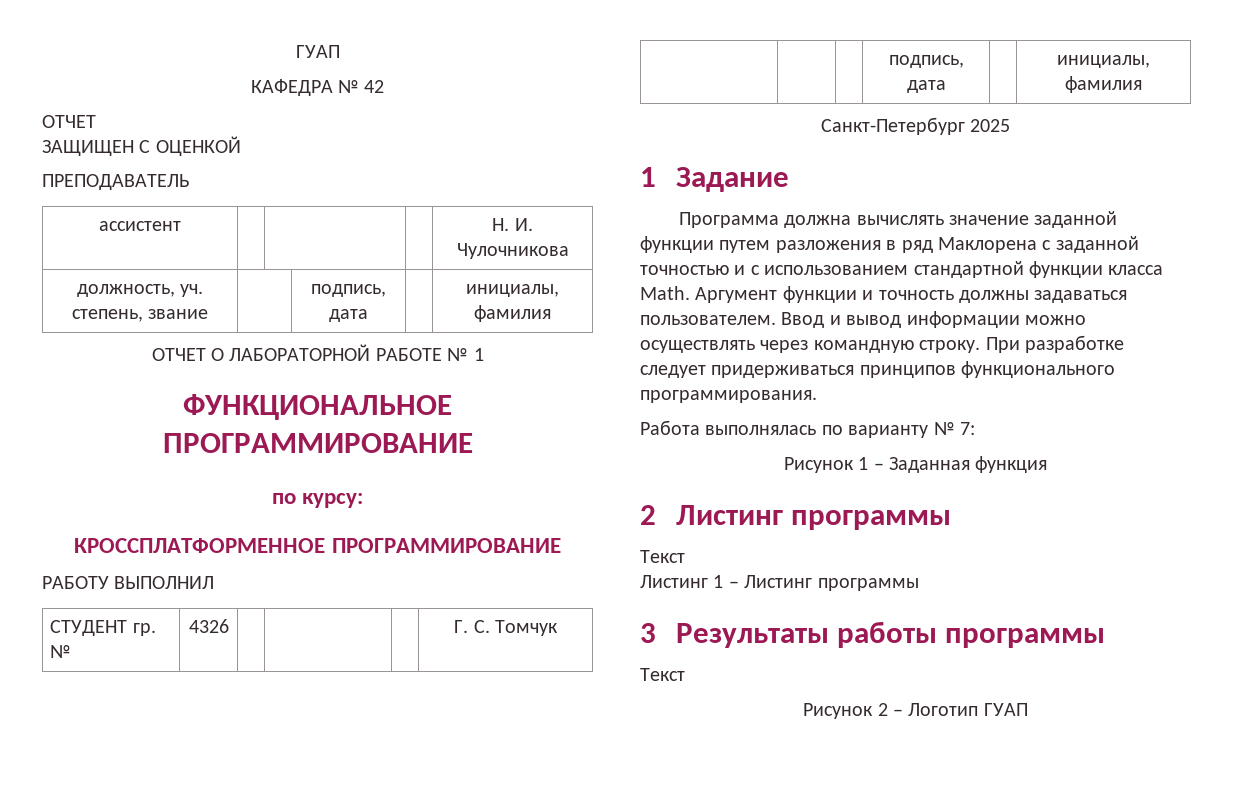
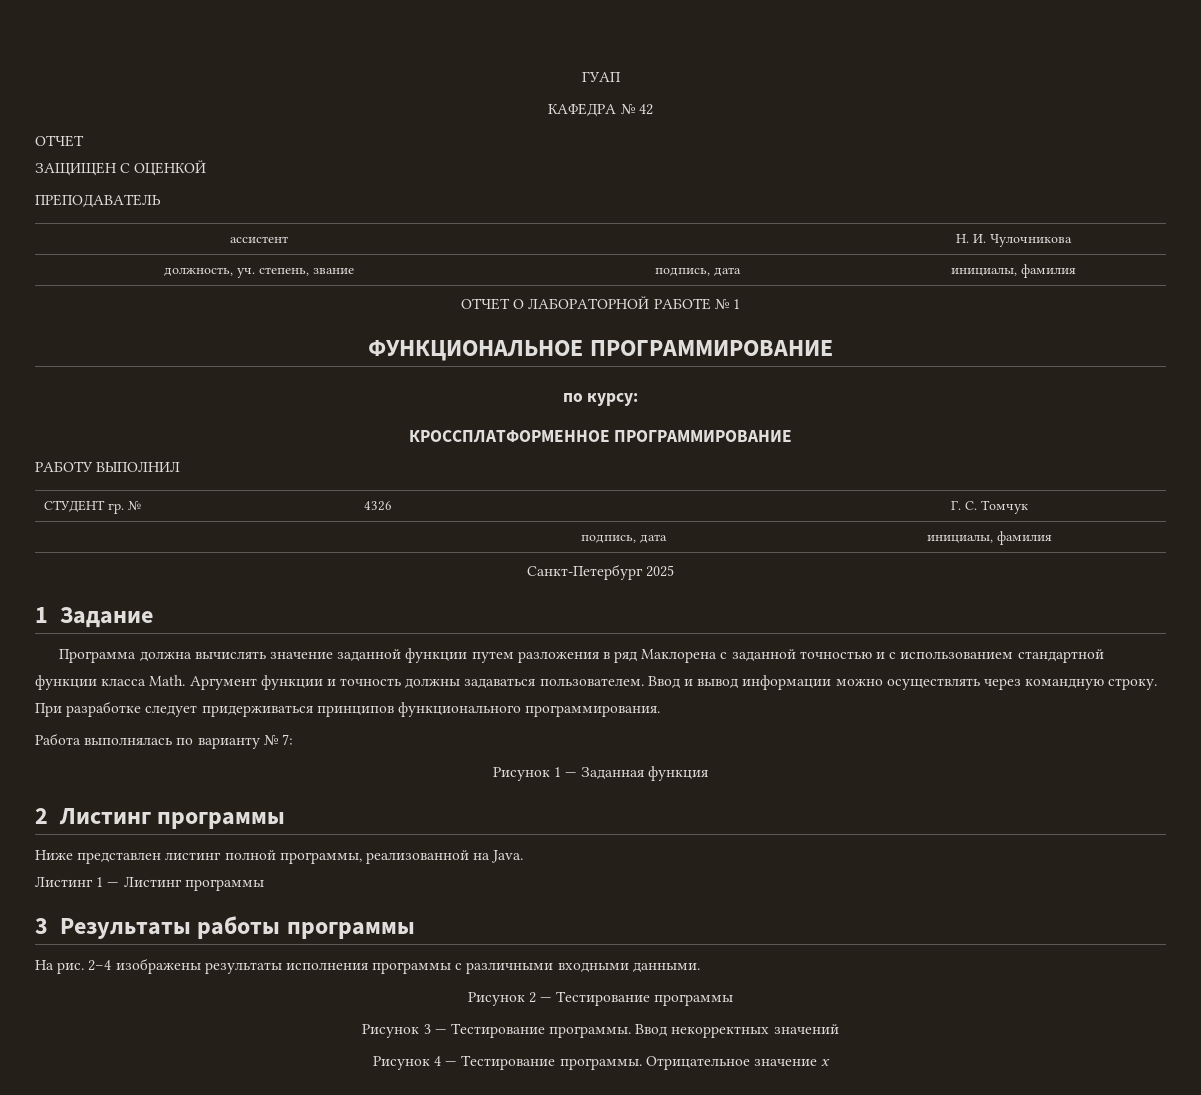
- Рисунок 1 – Заданная функция
+ Рисунок 1 — Заданная функция
  2 Листинг программы
- Текст
+ Ниже представлен листинг полной программы, реализованной на Java.
- Листинг 1 – Листинг программы
+ Листинг 1 — Листинг программы
  3 Результаты работы программы
- Текст
- Рисунок 2 – Логотип ГУАП
+ На рис. 2–4 изображены результаты исполнения программы с различными входными данными.
+ Рисунок 2 — Тестирование программы
+ Рисунок 3 — Тестирование программы. Ввод некорректных значений
+ Рисунок 4 — Тестирование программы. Отрицательное значение x

